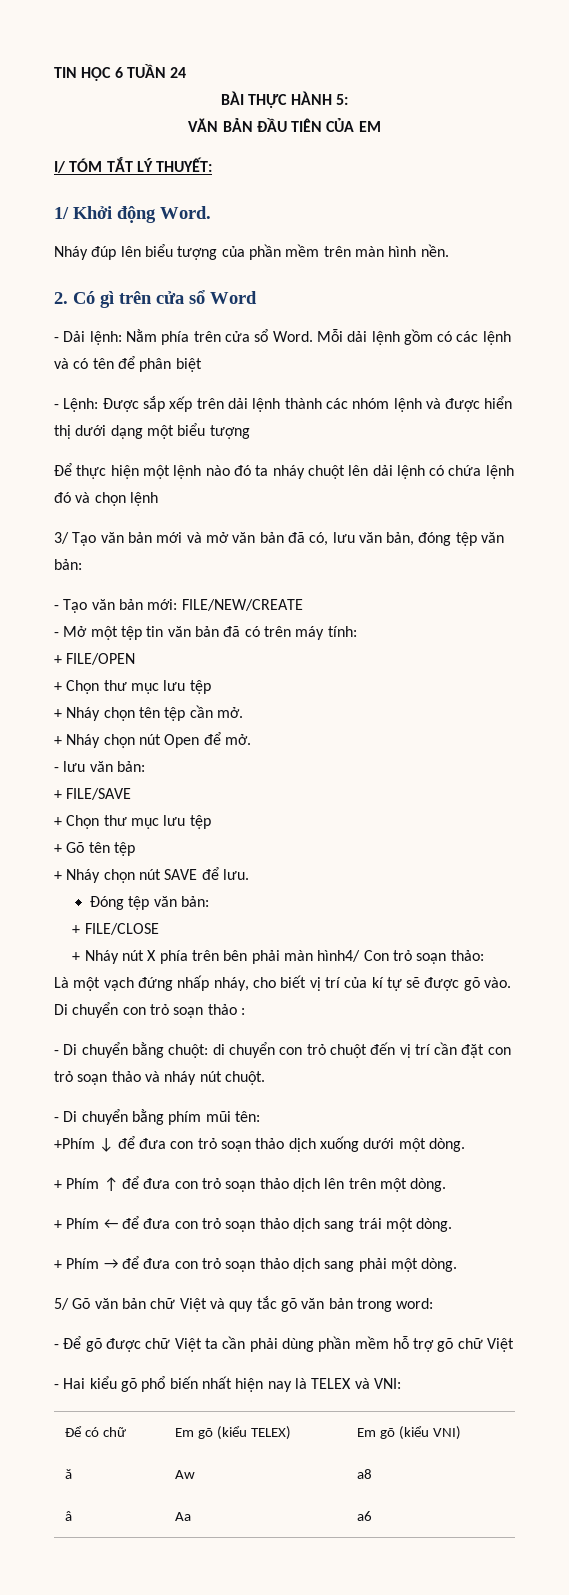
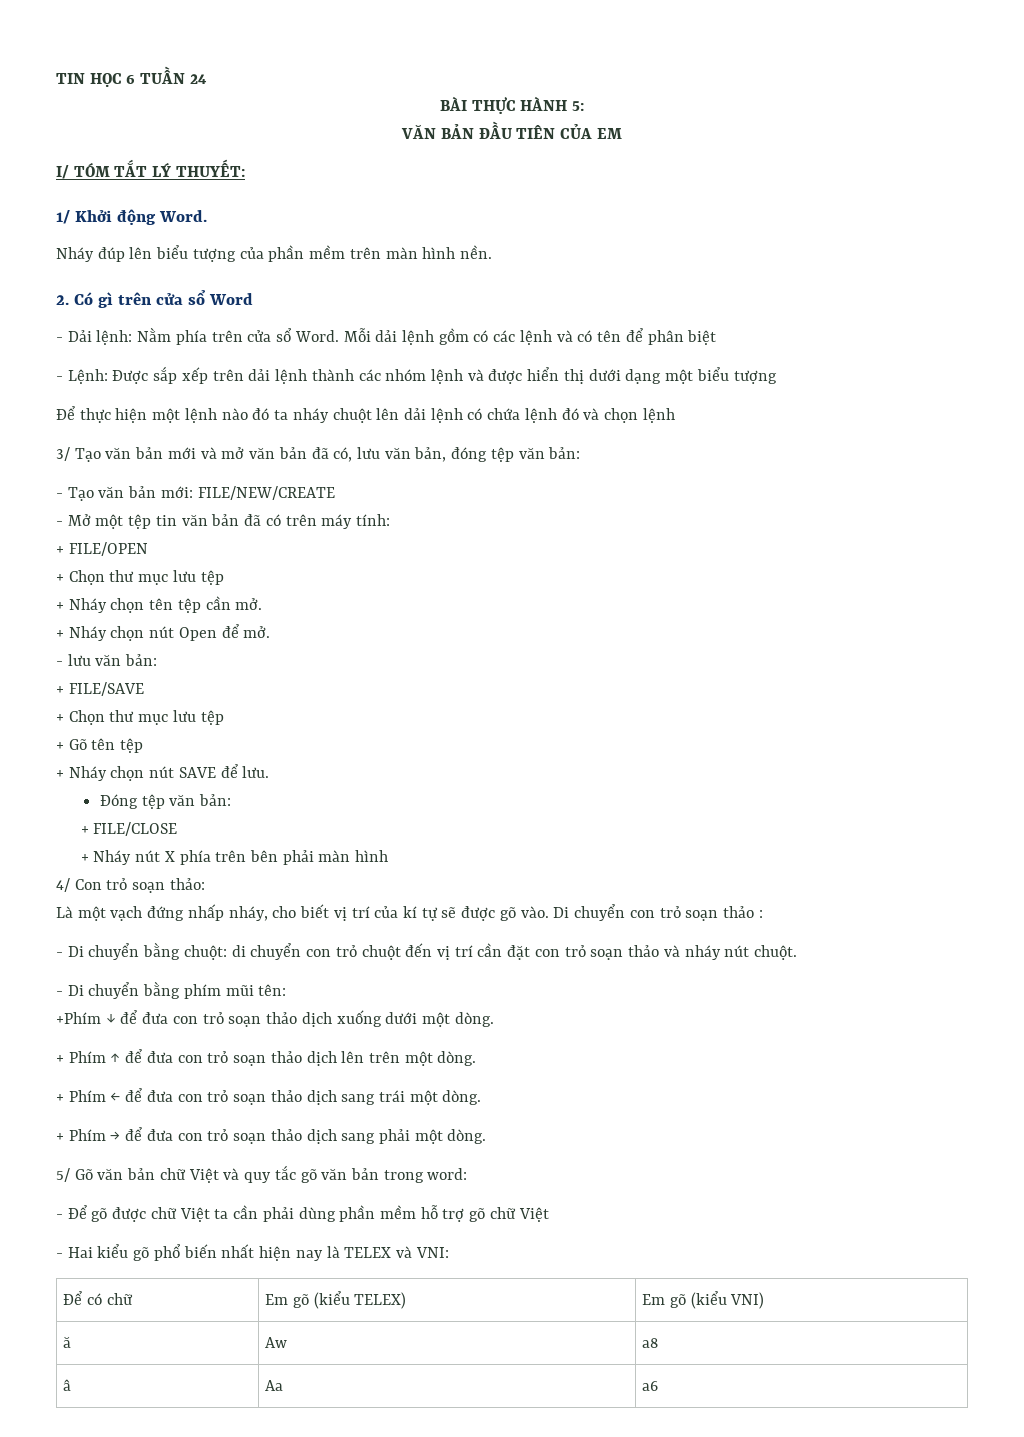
- + Nháy nút X phía trên bên phải màn hình4/ Con trỏ soạn thảo:
+ + Nháy nút X phía trên bên phải màn hình
+ 4/ Con trỏ soạn thảo:

